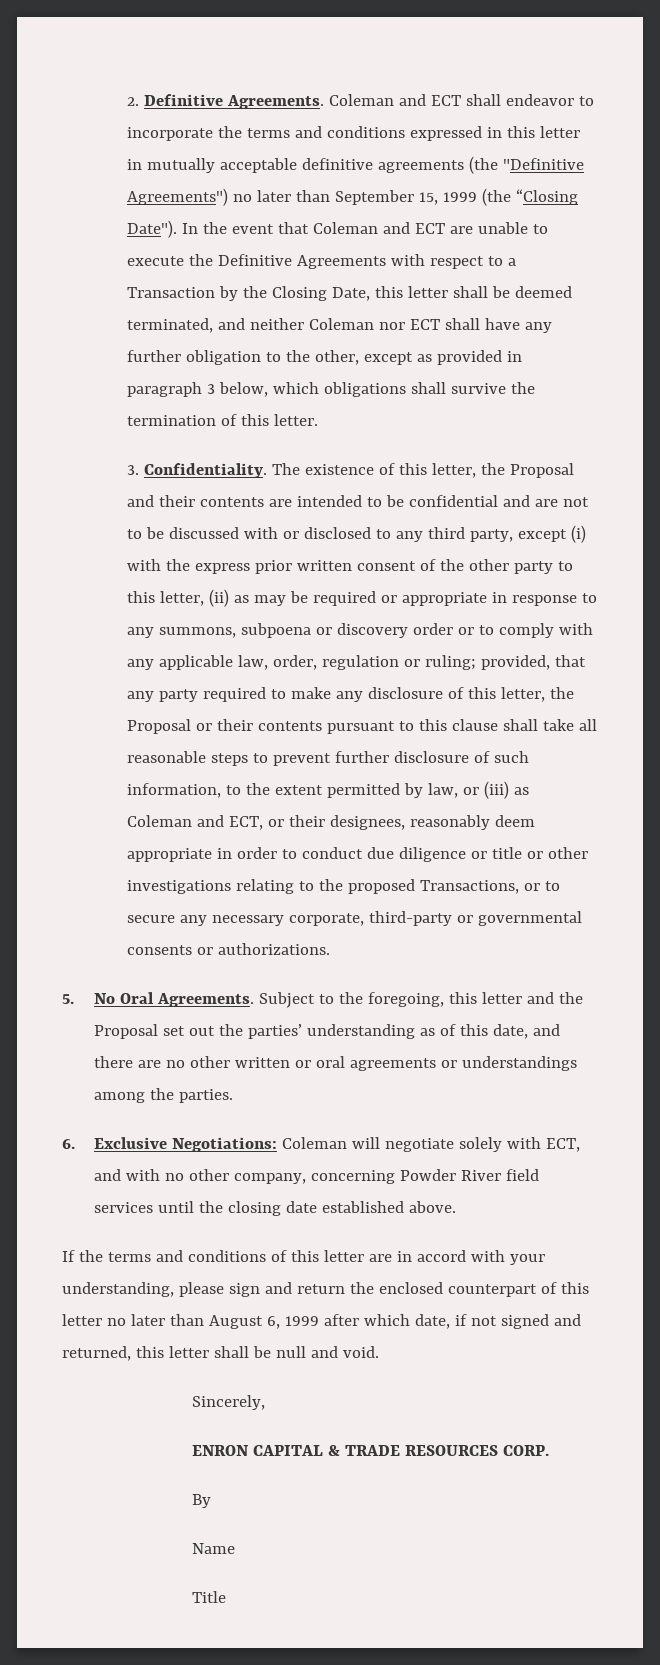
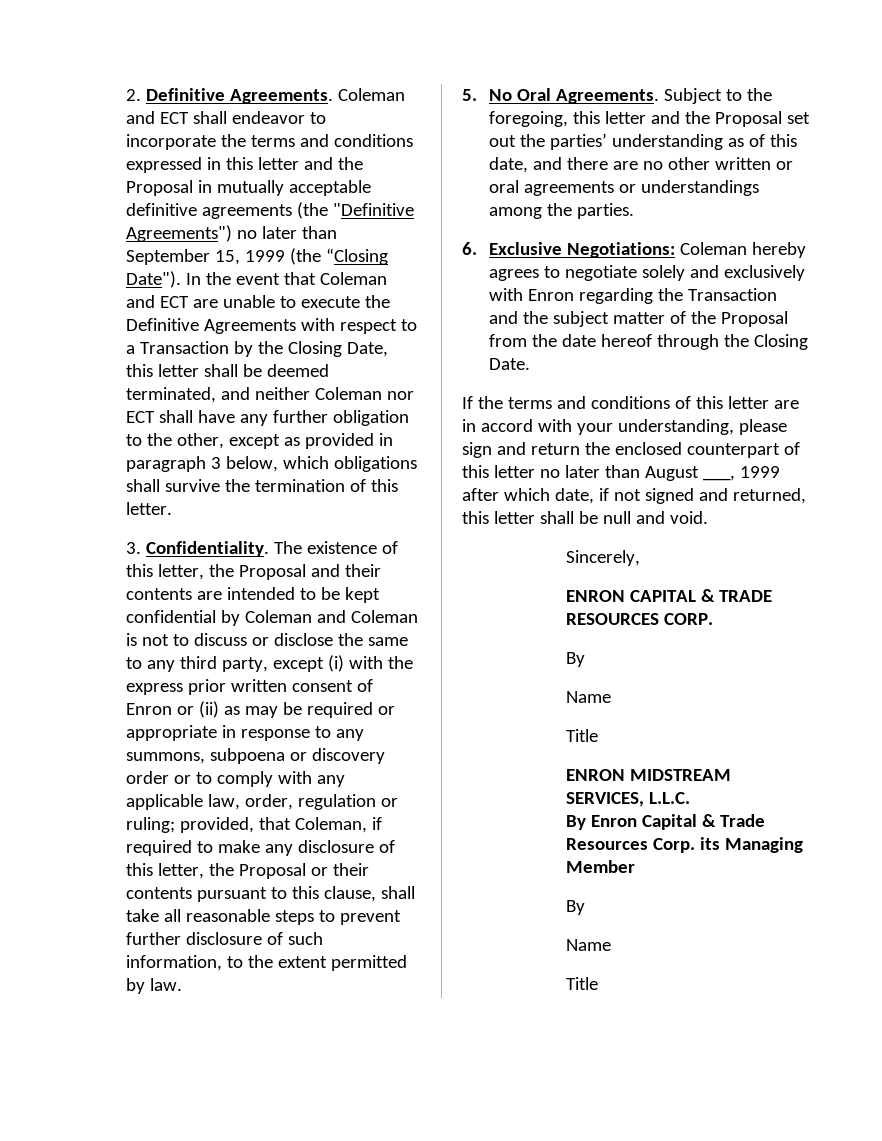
- Coleman and ECT shall endeavor to incorporate the terms and conditions expressed in this letter in mutually acceptable definitive agreements (the "Definitive Agreements") no later than September 15, 1999 (the “Closing Date").
+ Coleman and ECT shall endeavor to incorporate the terms and conditions expressed in this letter and the Proposal in mutually acceptable definitive agreements (the "Definitive Agreements") no later than September 15, 1999 (the “Closing Date").
- The existence of this letter, the Proposal and their contents are intended to be confidential and are not to be discussed with or disclosed to any third party, except (i) with the express prior written consent of the other party to this letter, (ii) as may be required or appropriate in response to any summons, subpoena or discovery order or to comply with any applicable law, order, regulation or ruling;
+ The existence of this letter, the Proposal and their contents are intended to be kept confidential by Coleman and Coleman is not to discuss or disclose the same to any third party, except (i) with the express prior written consent of Enron or (ii) as may be required or appropriate in response to any summons, subpoena or discovery order or to comply with any applicable law, order, regulation or ruling;
- provided, that any party required to make any disclosure of this letter, the Proposal or their contents pursuant to this clause shall take all reasonable steps to prevent further disclosure of such information, to the extent permitted by law, or (iii) as Coleman and ECT, or their designees, reasonably deem appropriate in order to conduct due diligence or title or other investigations relating to the proposed Transactions, or to secure any necessary corporate, third-party or governmental consents or authorizations.
+ provided, that Coleman, if required to make any disclosure of this letter, the Proposal or their contents pursuant to this clause, shall take all reasonable steps to prevent further disclosure of such information, to the extent permitted by law.
- 6. Exclusive Negotiations: Coleman will negotiate solely with ECT, and with no other company, concerning Powder River field services until the closing date established above.
+ 6. Exclusive Negotiations: Coleman hereby agrees to negotiate solely and exclusively with Enron regarding the Transaction and the subject matter of the Proposal from the date hereof through the Closing Date.
- If the terms and conditions of this letter are in accord with your understanding, please sign and return the enclosed counterpart of this letter no later than August 6, 1999 after which date, if not signed and returned, this letter shall be null and void.
+ If the terms and conditions of this letter are in accord with your understanding, please sign and return the enclosed counterpart of this letter no later than August ___, 1999 after which date, if not signed and returned, this letter shall be null and void.
+ ENRON MIDSTREAM SERVICES, L.L.C.
+ By Enron Capital & Trade Resources Corp. its Managing Member
+ By
+ Name
+ Title

